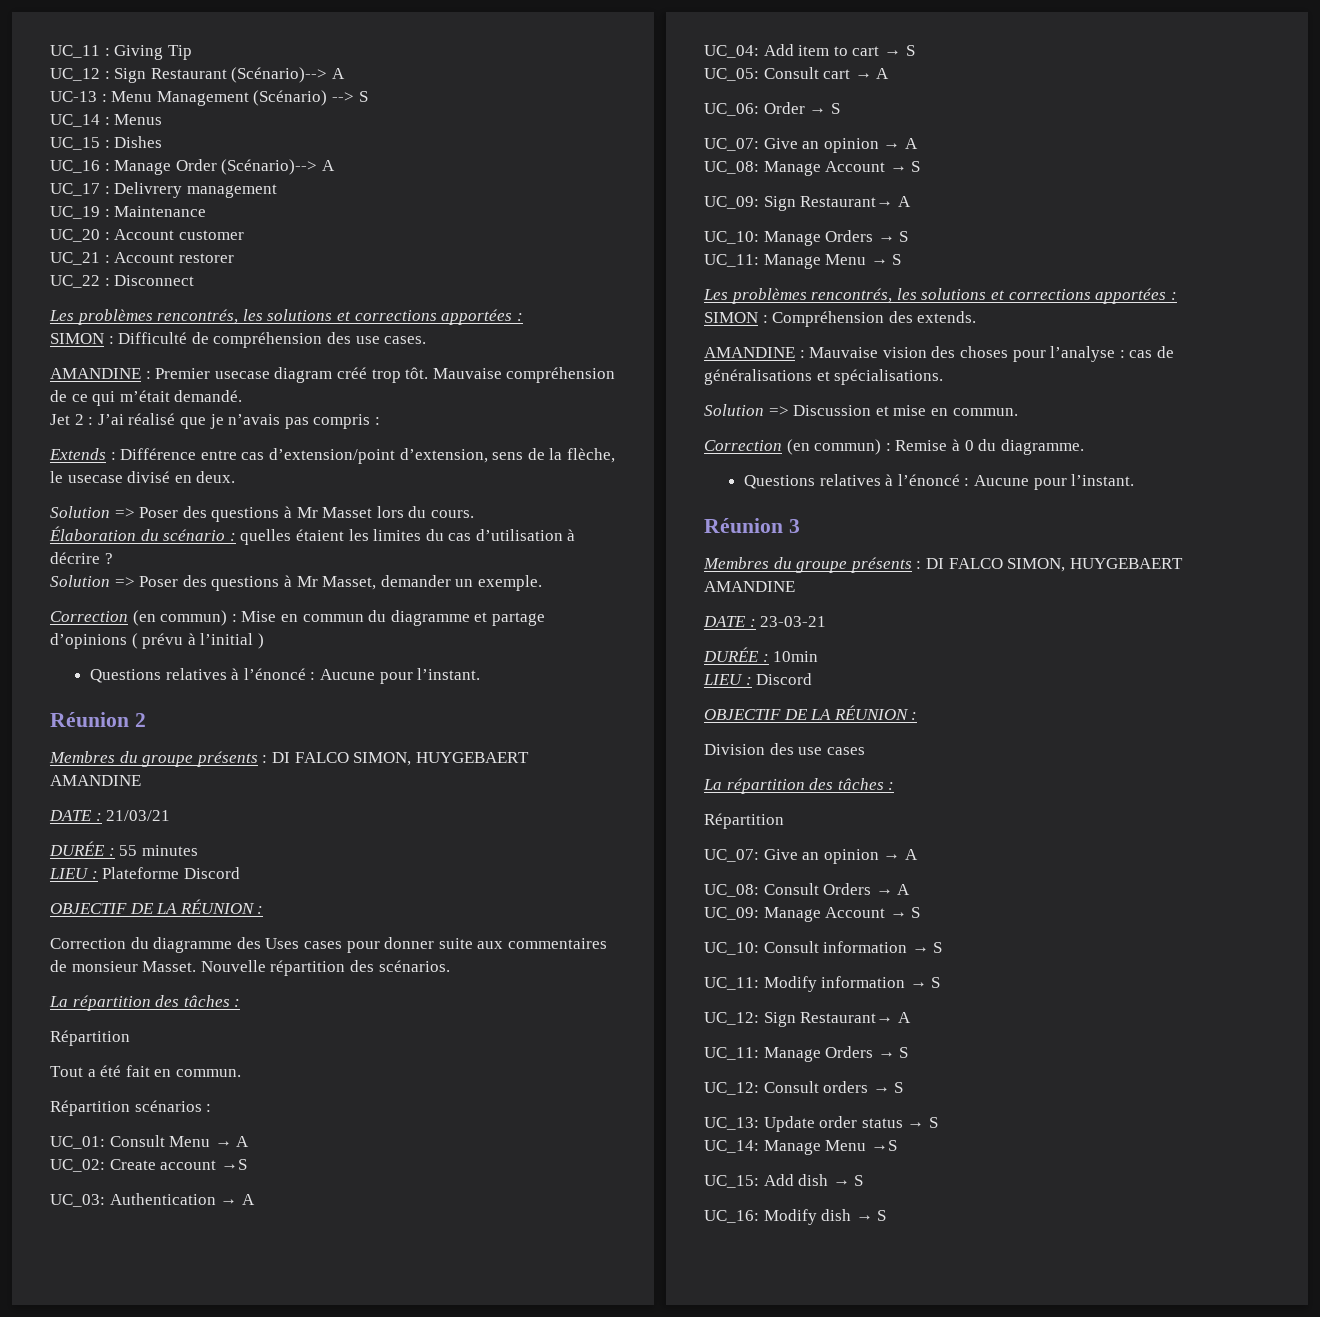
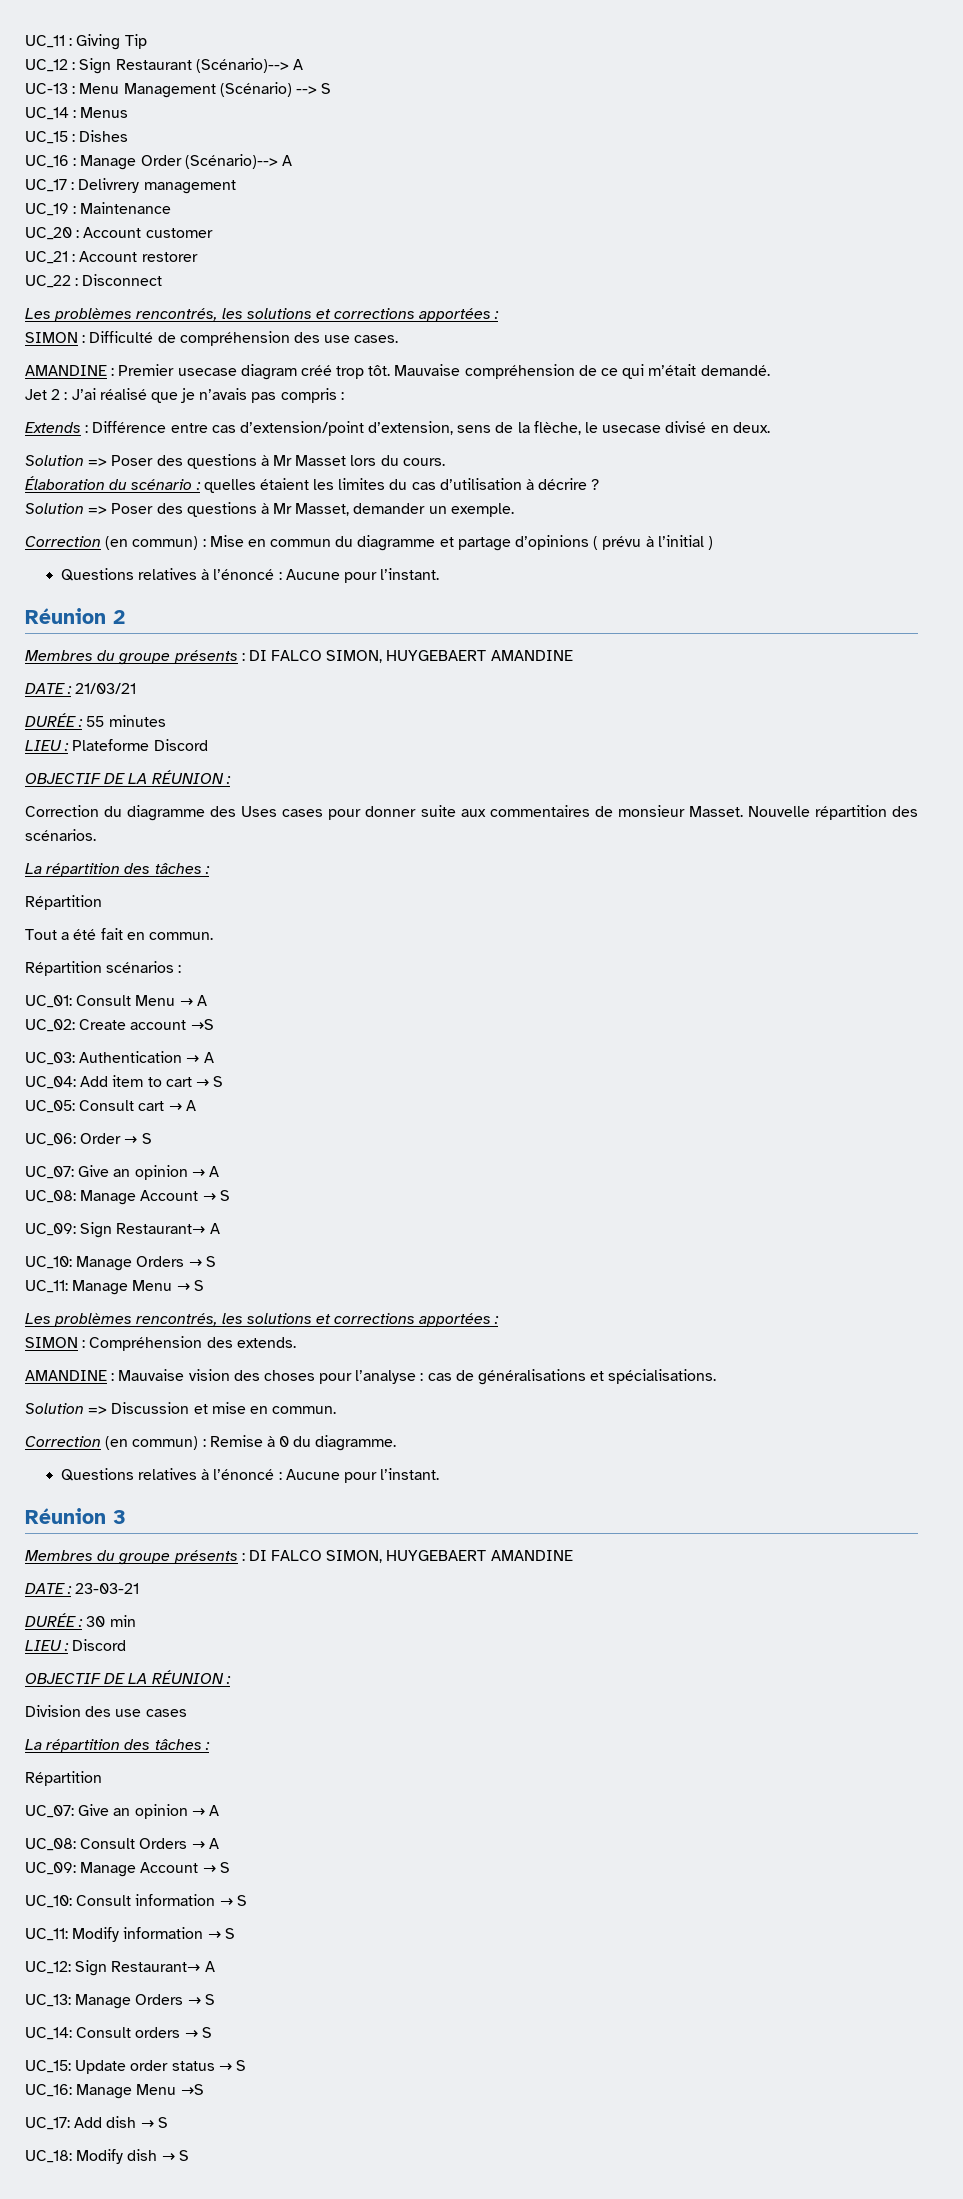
- DURÉE : 10min
+ DURÉE : 30 min
- UC_11: Manage Orders → S
- UC_12: Consult orders → S
+ UC_13: Manage Orders → S
+ UC_14: Consult orders → S
- UC_13: Update order status → S
+ UC_15: Update order status → S
- UC_14: Manage Menu →S
+ UC_16: Manage Menu →S
- UC_15: Add dish → S
+ UC_17: Add dish → S
- UC_16: Modify dish → S
+ UC_18: Modify dish → S

